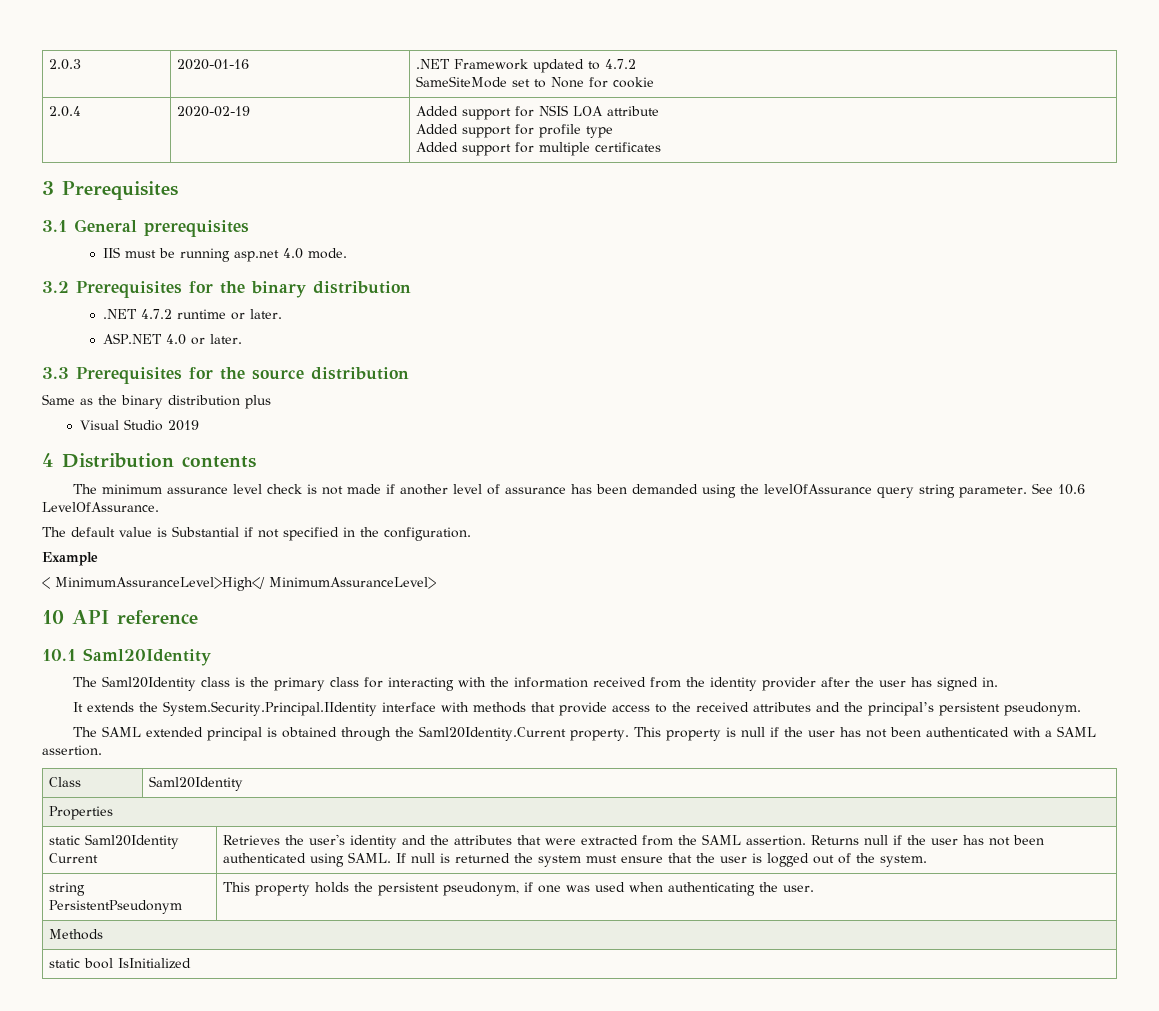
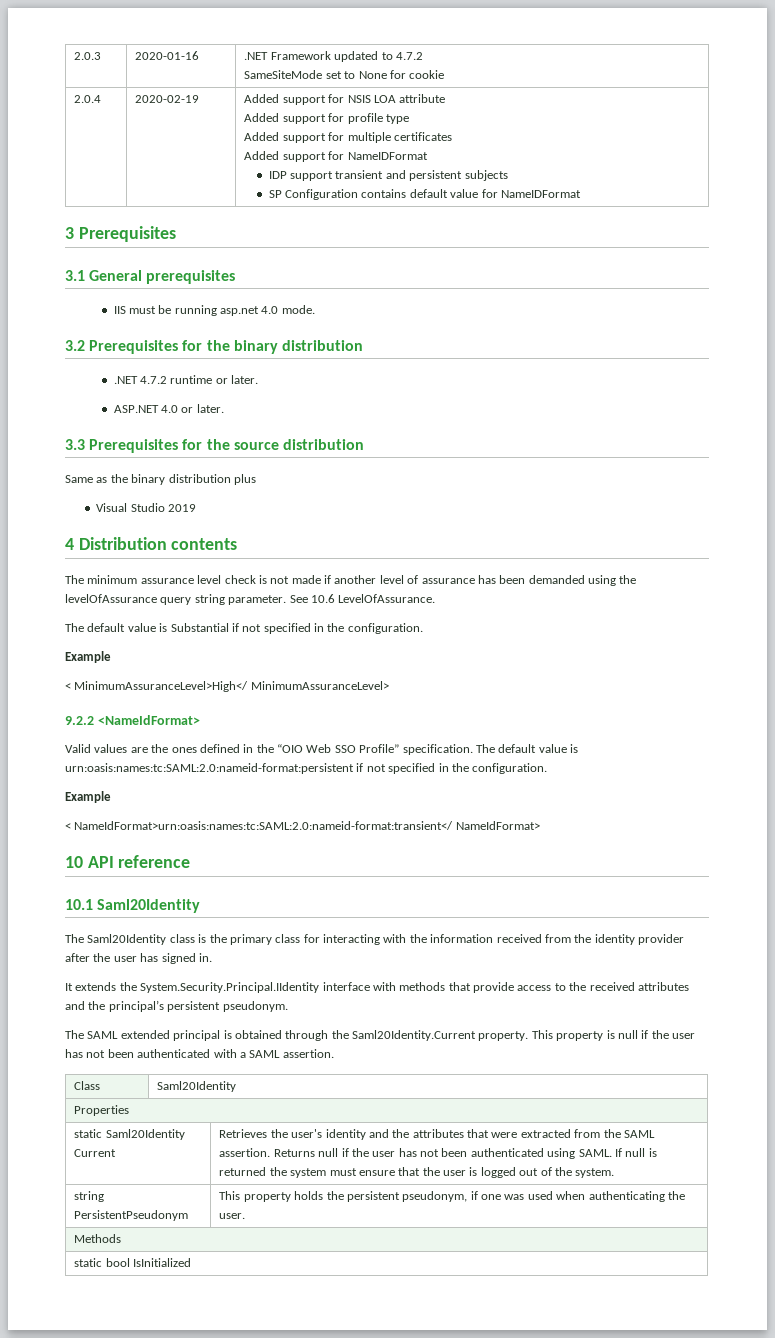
  2.0.4 | 2020-02-19 | Added support for NSIS LOA attribute
  Added support for profile type
  Added support for multiple certificates
+ Added support for NameIDFormat
+ IDP support transient and persistent subjects
+ SP Configuration contains default value for NameIDFormat
+ 9.2.2 <NameIdFormat>
+ Valid values are the ones defined in the “OIO Web SSO Profile” specification. The default value is urn:oasis:names:tc:SAML:2.0:nameid-format:persistent if not specified in the configuration.
+ Example
+ < NameIdFormat>urn:oasis:names:tc:SAML:2.0:nameid-format:transient</ NameIdFormat>

